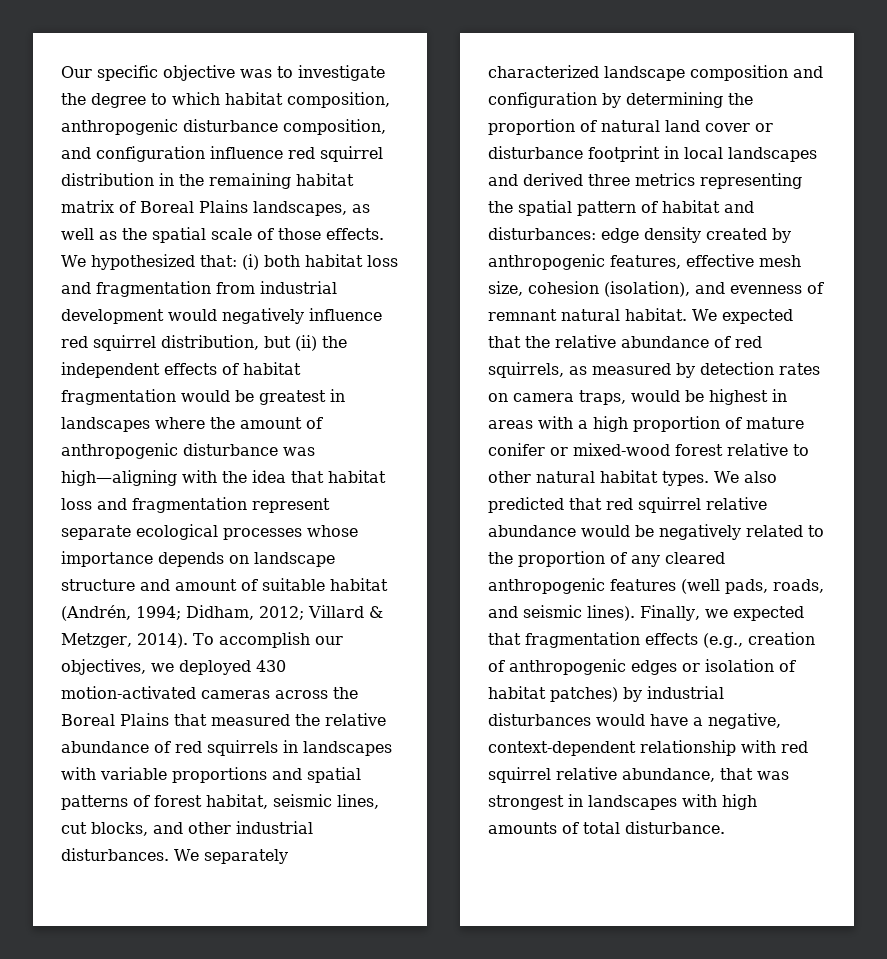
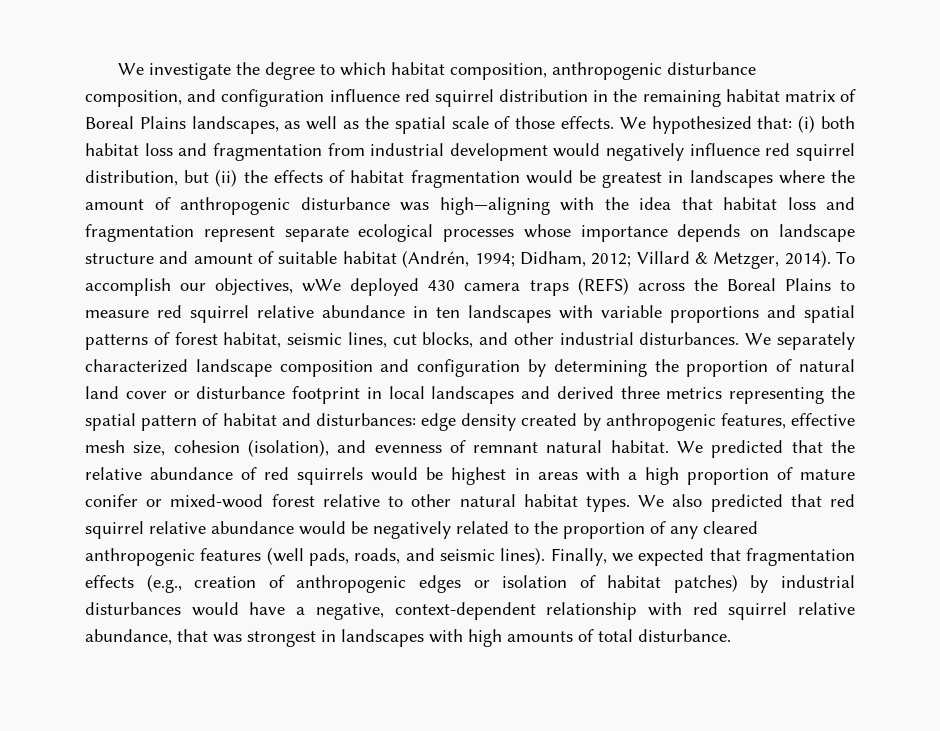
- Our specific objective was to investigate the degree to which habitat composition, anthropogenic disturbance composition, and configuration influence red squirrel distribution in the remaining habitat matrix of Boreal Plains landscapes, as well as the spatial scale of those effects.
+ We investigate the degree to which habitat composition, anthropogenic disturbance composition, and configuration influence red squirrel distribution in the remaining habitat matrix of Boreal Plains landscapes, as well as the spatial scale of those effects.
- (i) both habitat loss and fragmentation from industrial development would negatively influence red squirrel distribution, but (ii) the independent effects of habitat fragmentation would be greatest in landscapes where the amount of anthropogenic disturbance was high—aligning with the idea that habitat loss and fragmentation represent separate ecological processes whose importance depends on landscape structure and amount of suitable habitat (Andrén, 1994;
+ (i) both habitat loss and fragmentation from industrial development would negatively influence red squirrel distribution, but (ii) the effects of habitat fragmentation would be greatest in landscapes where the amount of anthropogenic disturbance was high—aligning with the idea that habitat loss and fragmentation represent separate ecological processes whose importance depends on landscape structure and amount of suitable habitat (Andrén, 1994;
- To accomplish our objectives, we deployed 430 motion-activated cameras across the Boreal Plains that measured the relative abundance of red squirrels in landscapes with variable proportions and spatial patterns of forest habitat, seismic lines, cut blocks, and other industrial disturbances.
+ To accomplish our objectives, wWe deployed 430 camera traps (REFS) across the Boreal Plains to measure red squirrel relative abundance in ten landscapes with variable proportions and spatial patterns of forest habitat, seismic lines, cut blocks, and other industrial disturbances.
- We expected that the relative abundance of red squirrels, as measured by detection rates on camera traps, would be highest in areas with a high proportion of mature conifer or mixed-wood forest relative to other natural habitat types.
+ We predicted that the relative abundance of red squirrels would be highest in areas with a high proportion of mature conifer or mixed-wood forest relative to other natural habitat types.

